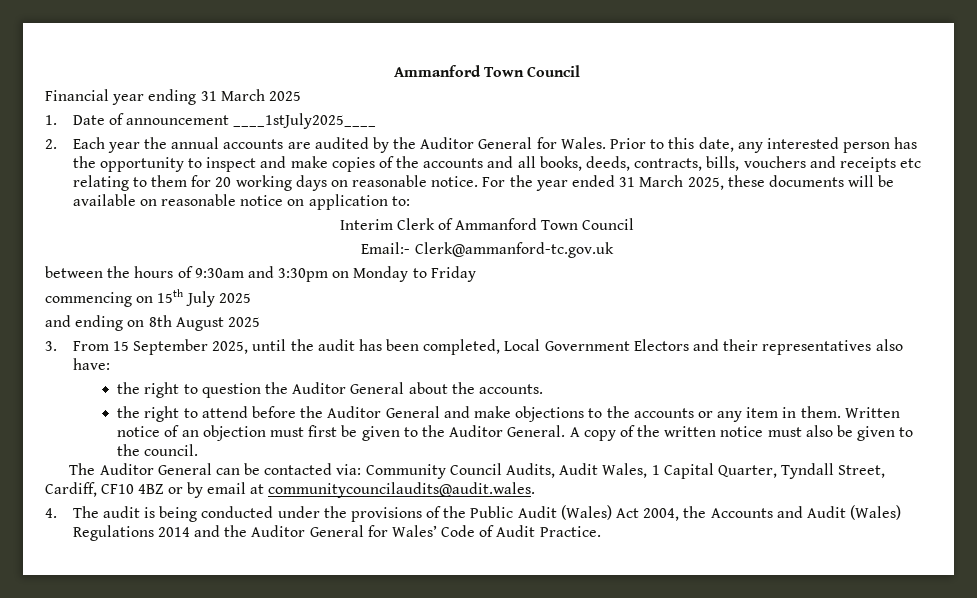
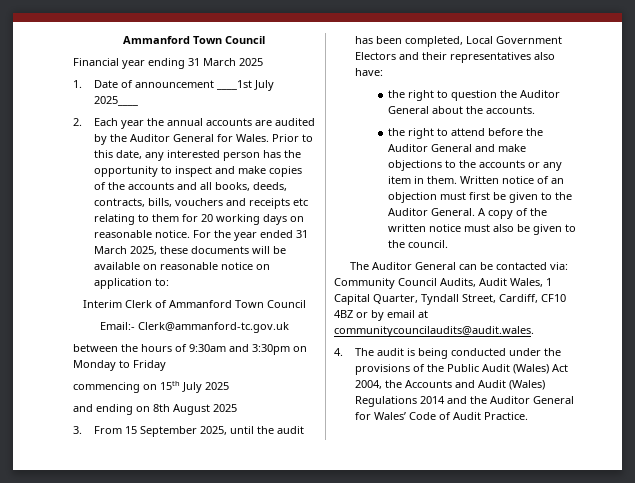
- 1. Date of announcement ____1stJuly2025____
+ 1. Date of announcement ____1st July 2025____

